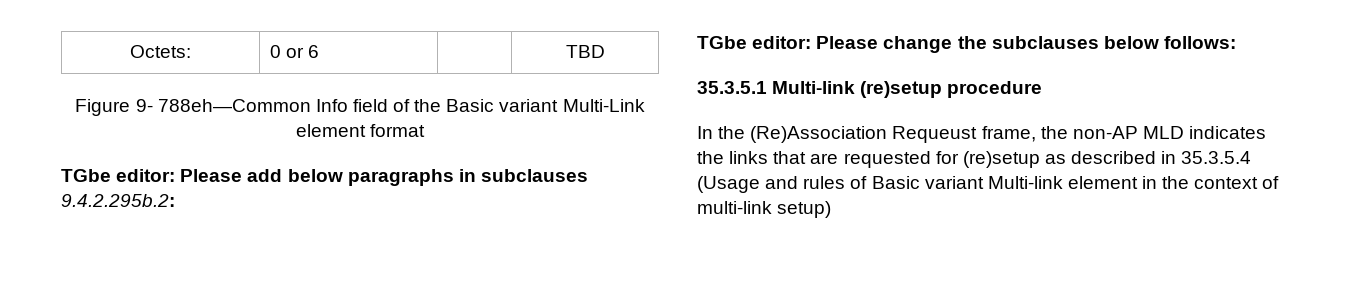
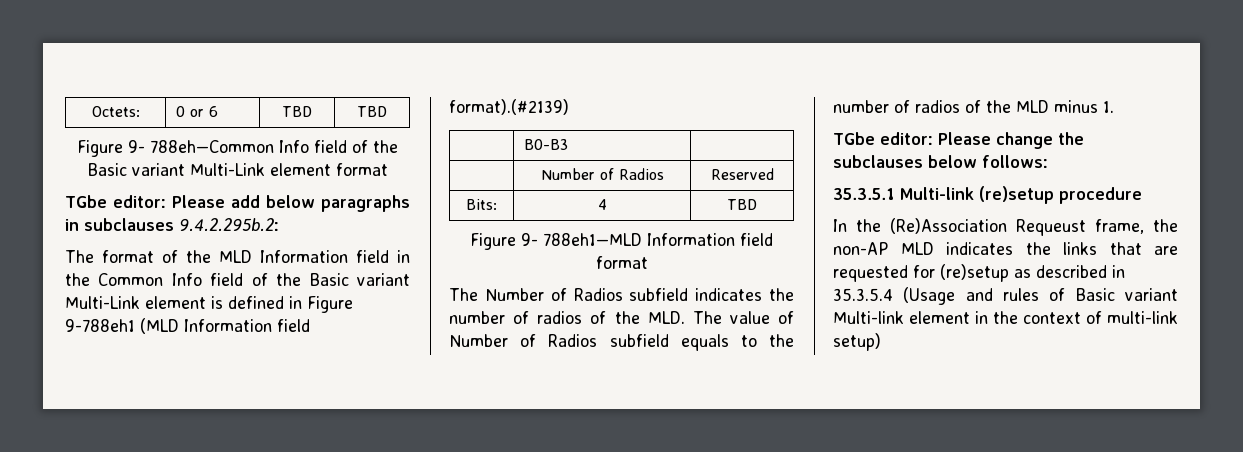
- Octets: | 0 or 6 | | TBD
+ Octets: | 0 or 6 | TBD | TBD
+ The format of the MLD Information field in the Common Info field of the Basic variant Multi-Link element is defined in Figure 9-788eh1 (MLD Information field format).(#2139)
+ | B0-B3 |
+ | Number of Radios | Reserved
+ Bits: | 4 | TBD
+ Figure 9- 788eh1—MLD Information field format
+ The Number of Radios subfield indicates the number of radios of the MLD. The value of Number of Radios subfield equals to the number of radios of the MLD minus 1.

